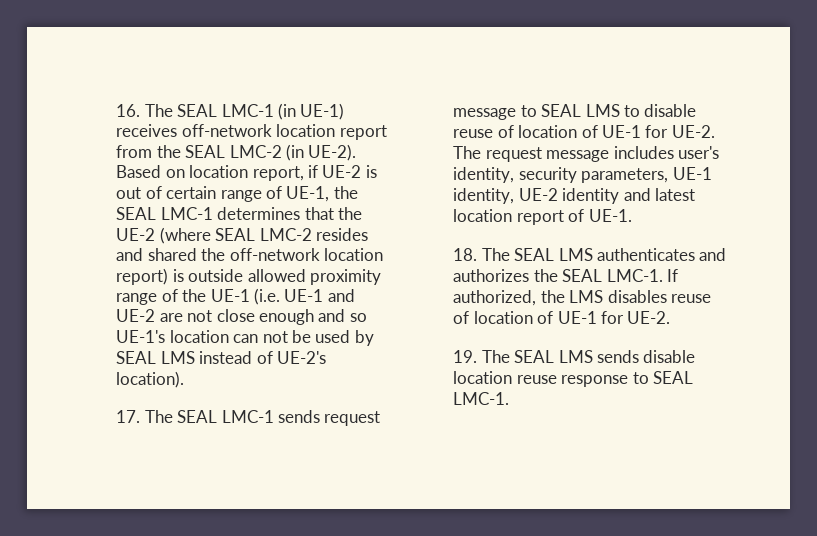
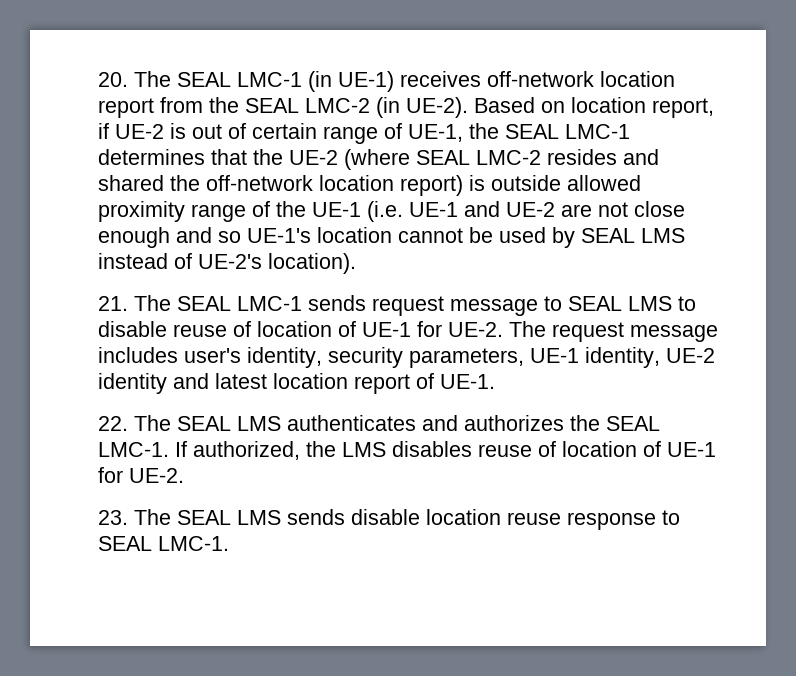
- 16. The SEAL LMC-1 (in UE-1) receives off-network location report from the SEAL LMC-2 (in UE-2).
+ 20. The SEAL LMC-1 (in UE-1) receives off-network location report from the SEAL LMC-2 (in UE-2).
- Based on location report, if UE-2 is out of certain range of UE-1, the SEAL LMC-1 determines that the UE-2 (where SEAL LMC-2 resides and shared the off-network location report) is outside allowed proximity range of the UE-1 (i.e. UE-1 and UE-2 are not close enough and so UE-1's location can not be used by SEAL LMS instead of UE-2's location).
+ Based on location report, if UE-2 is out of certain range of UE-1, the SEAL LMC-1 determines that the UE-2 (where SEAL LMC-2 resides and shared the off-network location report) is outside allowed proximity range of the UE-1 (i.e. UE-1 and UE-2 are not close enough and so UE-1's location cannot be used by SEAL LMS instead of UE-2's location).
- 17. The SEAL LMC-1 sends request message to SEAL LMS to disable reuse of location of UE-1 for UE-2.
+ 21. The SEAL LMC-1 sends request message to SEAL LMS to disable reuse of location of UE-1 for UE-2.
- 18. The SEAL LMS authenticates and authorizes the SEAL LMC-1.
+ 22. The SEAL LMS authenticates and authorizes the SEAL LMC-1.
- 19. The SEAL LMS sends disable location reuse response to SEAL LMC-1.
+ 23. The SEAL LMS sends disable location reuse response to SEAL LMC-1.

